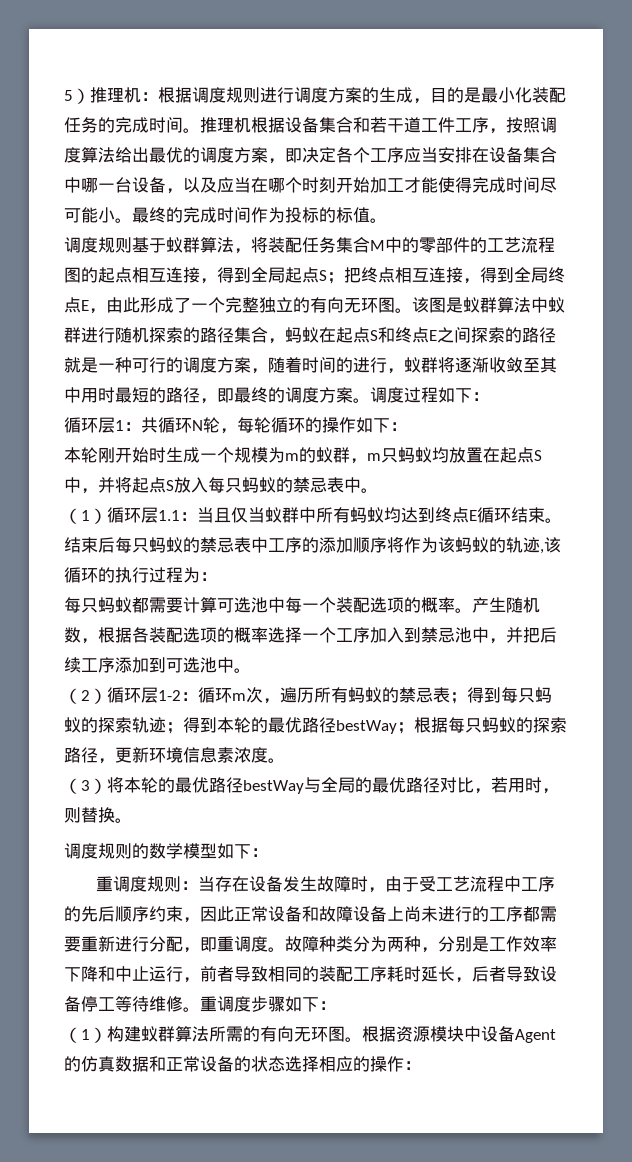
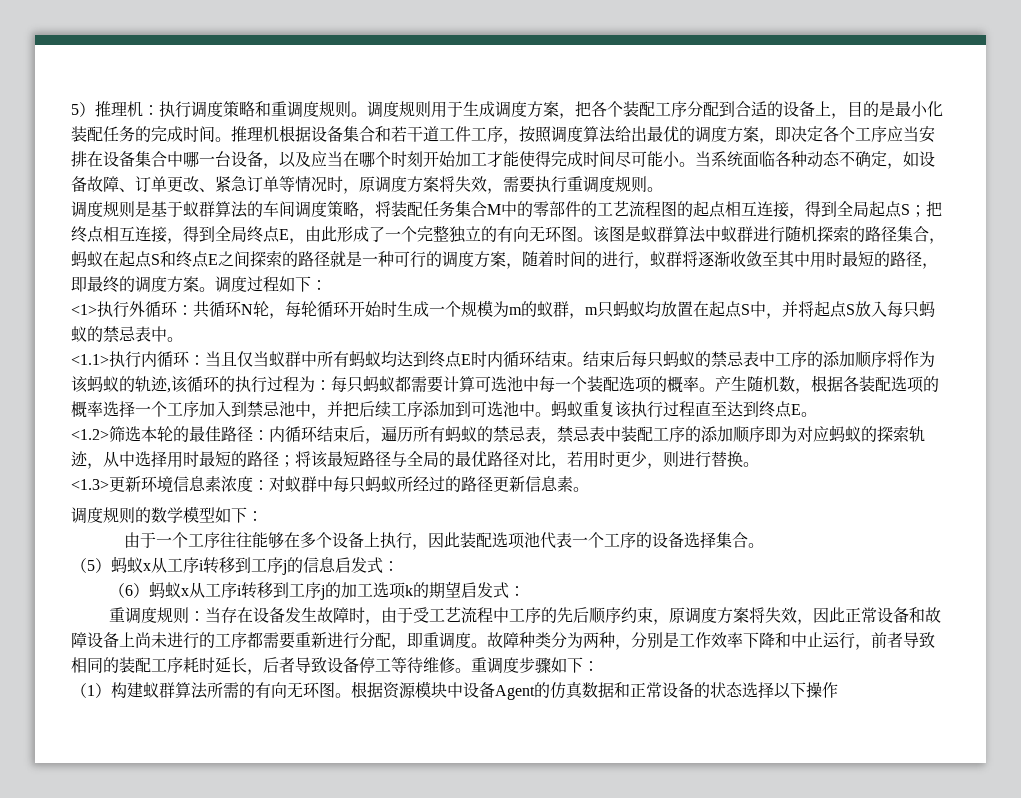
- 5）推理机：根据调度规则进行调度方案的生成，目的是最小化装配任务的完成时间。
+ 5）推理机：执行调度策略和重调度规则。调度规则用于生成调度方案，把各个装配工序分配到合适的设备上，目的是最小化装配任务的完成时间。
- 最终的完成时间作为投标的标值。
- 调度规则基于蚁群算法，将装配任务集合M中的零部件的工艺流程图的起点相互连接，得到全局起点S；把终点相互连接，得到全局终点E，由此形成了一个完整独立的有向无环图。
+ 当系统面临各种动态不确定，如设备故障、订单更改、紧急订单等情况时，原调度方案将失效，需要执行重调度规则。
+ 调度规则是基于蚁群算法的车间调度策略，将装配任务集合M中的零部件的工艺流程图的起点相互连接，得到全局起点S；把终点相互连接，得到全局终点E，由此形成了一个完整独立的有向无环图。
- 循环层1：共循环N轮，每轮循环的操作如下：
- 本轮刚开始时生成一个规模为m的蚁群，m只蚂蚁均放置在起点S中，并将起点S放入每只蚂蚁的禁忌表中。
+ <1>执行外循环：共循环N轮，每轮循环开始时生成一个规模为m的蚁群，m只蚂蚁均放置在起点S中，并将起点S放入每只蚂蚁的禁忌表中。
- （1）循环层1.1：当且仅当蚁群中所有蚂蚁均达到终点E循环结束。
+ <1.1>执行内循环：当且仅当蚁群中所有蚂蚁均达到终点E时内循环结束。
- 结束后每只蚂蚁的禁忌表中工序的添加顺序将作为该蚂蚁的轨迹,该循环的执行过程为：
- 每只蚂蚁都需要计算可选池中每一个装配选项的概率。
+ 结束后每只蚂蚁的禁忌表中工序的添加顺序将作为该蚂蚁的轨迹,该循环的执行过程为：每只蚂蚁都需要计算可选池中每一个装配选项的概率。
- 产生随机数，根据各装配选项的概率选择一个工序加入到禁忌池中，并把后续工序添加到可选池中。
- （2）循环层1-2：循环m次，遍历所有蚂蚁的禁忌表；得到每只蚂蚁的探索轨迹；得到本轮的最优路径bestWay；根据每只蚂蚁的探索路径，更新环境信息素浓度。
- （3）将本轮的最优路径bestWay与全局的最优路径对比，若用时，则替换。
+ 产生随机数，根据各装配选项的概率选择一个工序加入到禁忌池中，并把后续工序添加到可选池中。蚂蚁重复该执行过程直至达到终点E。
+ <1.2>筛选本轮的最佳路径：内循环结束后，遍历所有蚂蚁的禁忌表，禁忌表中装配工序的添加顺序即为对应蚂蚁的探索轨迹，从中选择用时最短的路径；将该最短路径与全局的最优路径对比，若用时更少，则进行替换。
+ <1.3>更新环境信息素浓度：对蚁群中每只蚂蚁所经过的路径更新信息素。
+ 由于一个工序往往能够在多个设备上执行，因此装配选项池代表一个工序的设备选择集合。
+ （5）蚂蚁x从工序i转移到工序j的信息启发式：
+ （6）蚂蚁x从工序i转移到工序j的加工选项k的期望启发式：
- 重调度规则：当存在设备发生故障时，由于受工艺流程中工序的先后顺序约束，因此正常设备和故障设备上尚未进行的工序都需要重新进行分配，即重调度。
+ 重调度规则：当存在设备发生故障时，由于受工艺流程中工序的先后顺序约束，原调度方案将失效，因此正常设备和故障设备上尚未进行的工序都需要重新进行分配，即重调度。
- 根据资源模块中设备Agent的仿真数据和正常设备的状态选择相应的操作：
+ 根据资源模块中设备Agent的仿真数据和正常设备的状态选择以下操作

